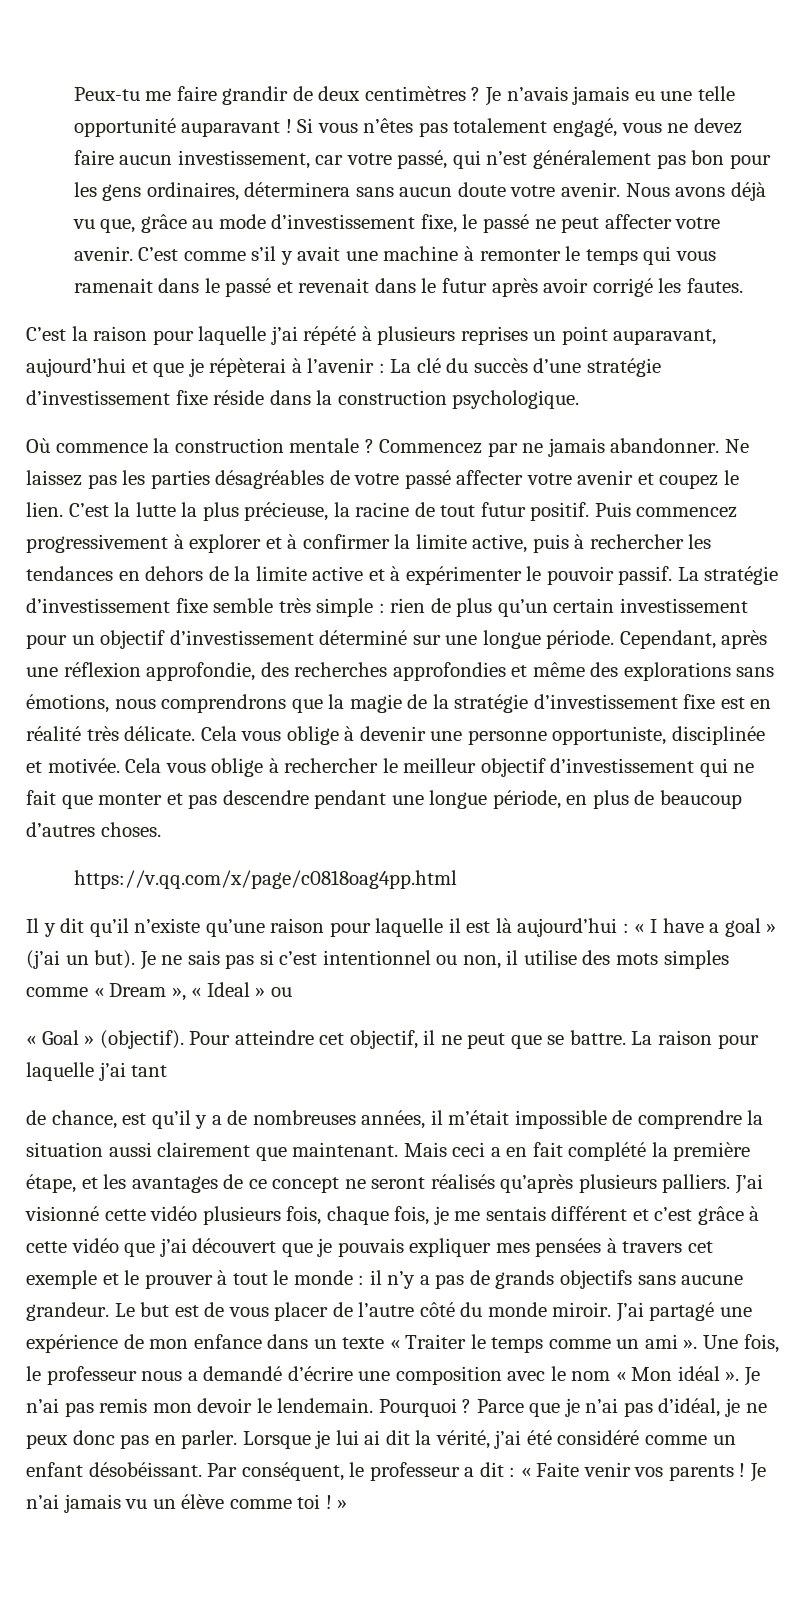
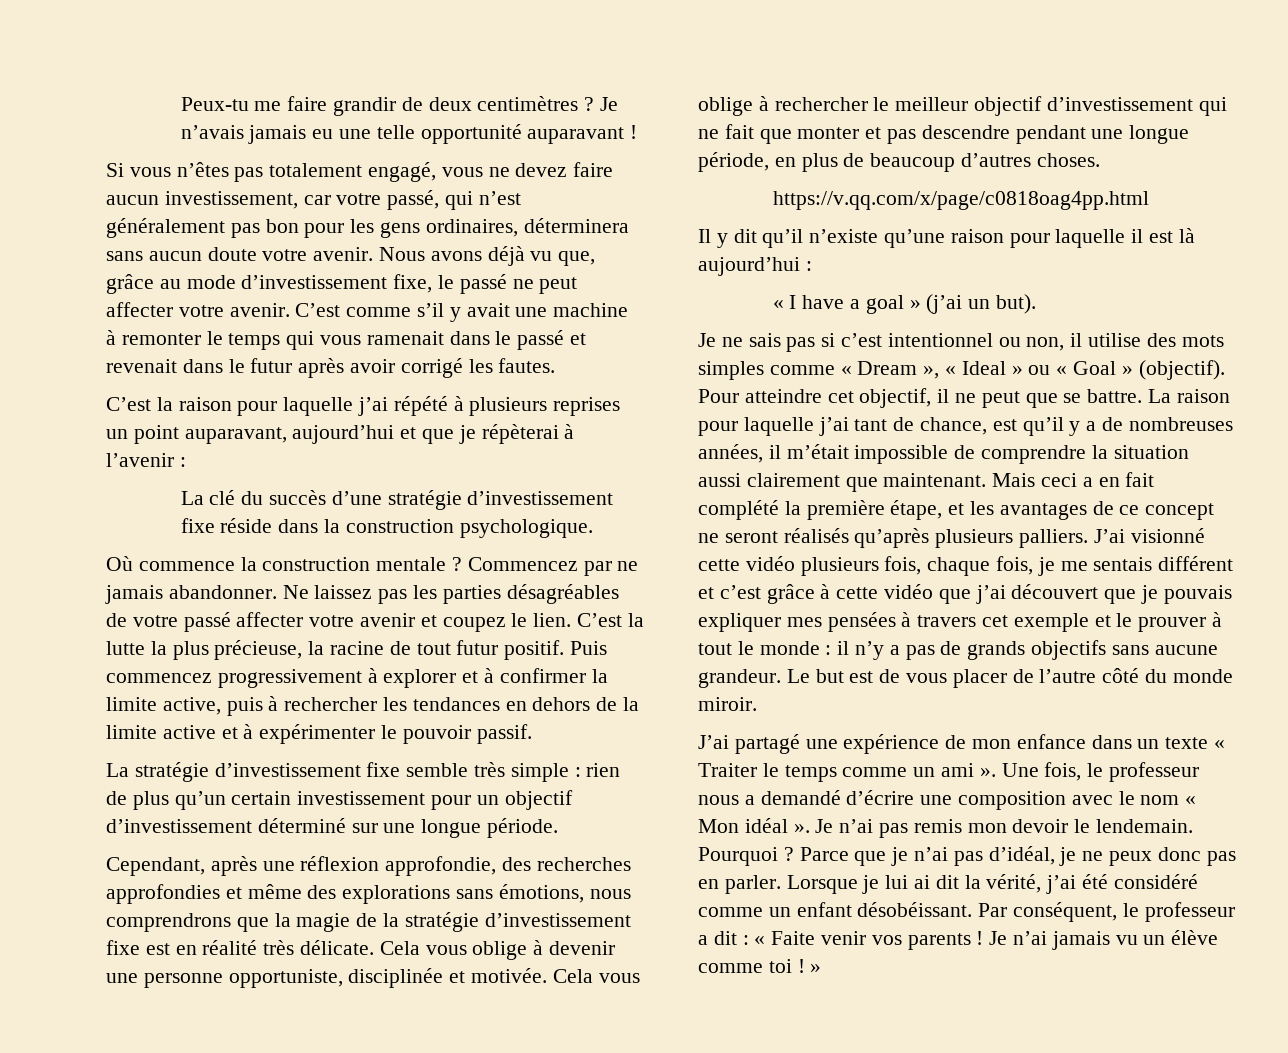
- Je n’avais jamais eu une telle opportunité auparavant ! Si vous n’êtes pas totalement engagé, vous ne devez faire aucun investissement, car votre passé, qui n’est généralement pas bon pour les gens ordinaires, déterminera sans aucun doute votre avenir.
+ Je n’avais jamais eu une telle opportunité auparavant !
+ Si vous n’êtes pas totalement engagé, vous ne devez faire aucun investissement, car votre passé, qui n’est généralement pas bon pour les gens ordinaires, déterminera sans aucun doute votre avenir.
- C’est la raison pour laquelle j’ai répété à plusieurs reprises un point auparavant, aujourd’hui et que je répèterai à l’avenir : La clé du succès d’une stratégie d’investissement fixe réside dans la construction psychologique.
+ C’est la raison pour laquelle j’ai répété à plusieurs reprises un point auparavant, aujourd’hui et que je répèterai à l’avenir :
+ La clé du succès d’une stratégie d’investissement fixe réside dans la construction psychologique.
- Puis commencez progressivement à explorer et à confirmer la limite active, puis à rechercher les tendances en dehors de la limite active et à expérimenter le pouvoir passif. La stratégie d’investissement fixe semble très simple :
+ Puis commencez progressivement à explorer et à confirmer la limite active, puis à rechercher les tendances en dehors de la limite active et à expérimenter le pouvoir passif.
+ La stratégie d’investissement fixe semble très simple :
- rien de plus qu’un certain investissement pour un objectif d’investissement déterminé sur une longue période. Cependant, après une réflexion approfondie, des recherches approfondies et même des explorations sans émotions, nous comprendrons que la magie de la stratégie d’investissement fixe est en réalité très délicate.
+ rien de plus qu’un certain investissement pour un objectif d’investissement déterminé sur une longue période.
+ Cependant, après une réflexion approfondie, des recherches approfondies et même des explorations sans émotions, nous comprendrons que la magie de la stratégie d’investissement fixe est en réalité très délicate.
- Il y dit qu’il n’existe qu’une raison pour laquelle il est là aujourd’hui : « I have a goal » (j’ai un but). Je ne sais pas si c’est intentionnel ou non, il utilise des mots simples comme « Dream », « Ideal » ou
- « Goal » (objectif).
+ Il y dit qu’il n’existe qu’une raison pour laquelle il est là aujourd’hui :
+ « I have a goal » (j’ai un but).
+ Je ne sais pas si c’est intentionnel ou non, il utilise des mots simples comme « Dream », « Ideal » ou « Goal » (objectif).
- La raison pour laquelle j’ai tant
- de chance, est qu’il y a de nombreuses années, il m’était impossible de comprendre la situation aussi clairement que maintenant.
+ La raison pour laquelle j’ai tant de chance, est qu’il y a de nombreuses années, il m’était impossible de comprendre la situation aussi clairement que maintenant.
- Le but est de vous placer de l’autre côté du monde miroir. J’ai partagé une expérience de mon enfance dans un texte « Traiter le temps comme un ami ».
+ Le but est de vous placer de l’autre côté du monde miroir.
+ J’ai partagé une expérience de mon enfance dans un texte « Traiter le temps comme un ami ».

